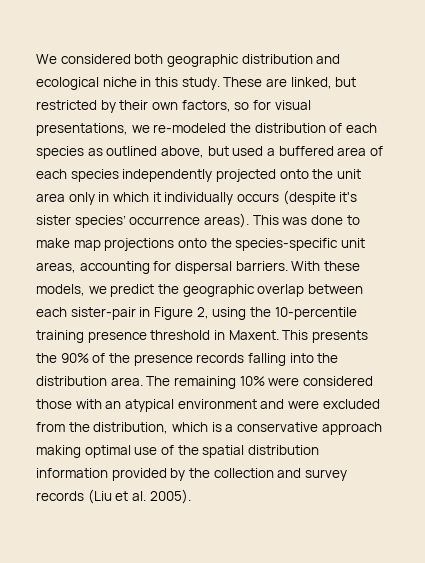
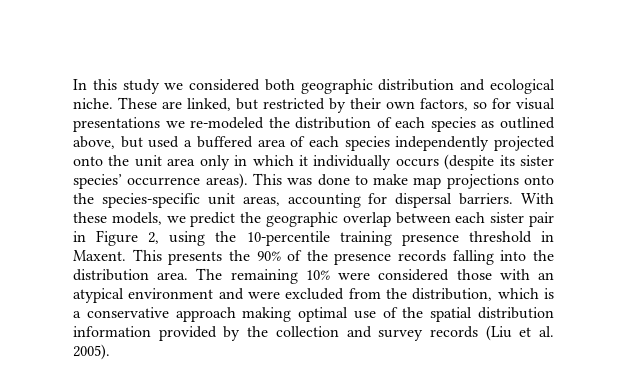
- We considered both geographic distribution and ecological niche in this study.
+ In this study we considered both geographic distribution and ecological niche.
- These are linked, but restricted by their own factors, so for visual presentations, we re-modeled the distribution of each species as outlined above, but used a buffered area of each species independently projected onto the unit area only in which it individually occurs (despite it's sister species’ occurrence areas).
+ These are linked, but restricted by their own factors, so for visual presentations we re-modeled the distribution of each species as outlined above, but used a buffered area of each species independently projected onto the unit area only in which it individually occurs (despite its sister species’ occurrence areas).
- With these models, we predict the geographic overlap between each sister-pair in Figure 2, using the 10-percentile training presence threshold in Maxent.
+ With these models, we predict the geographic overlap between each sister pair in Figure 2, using the 10-percentile training presence threshold in Maxent.

